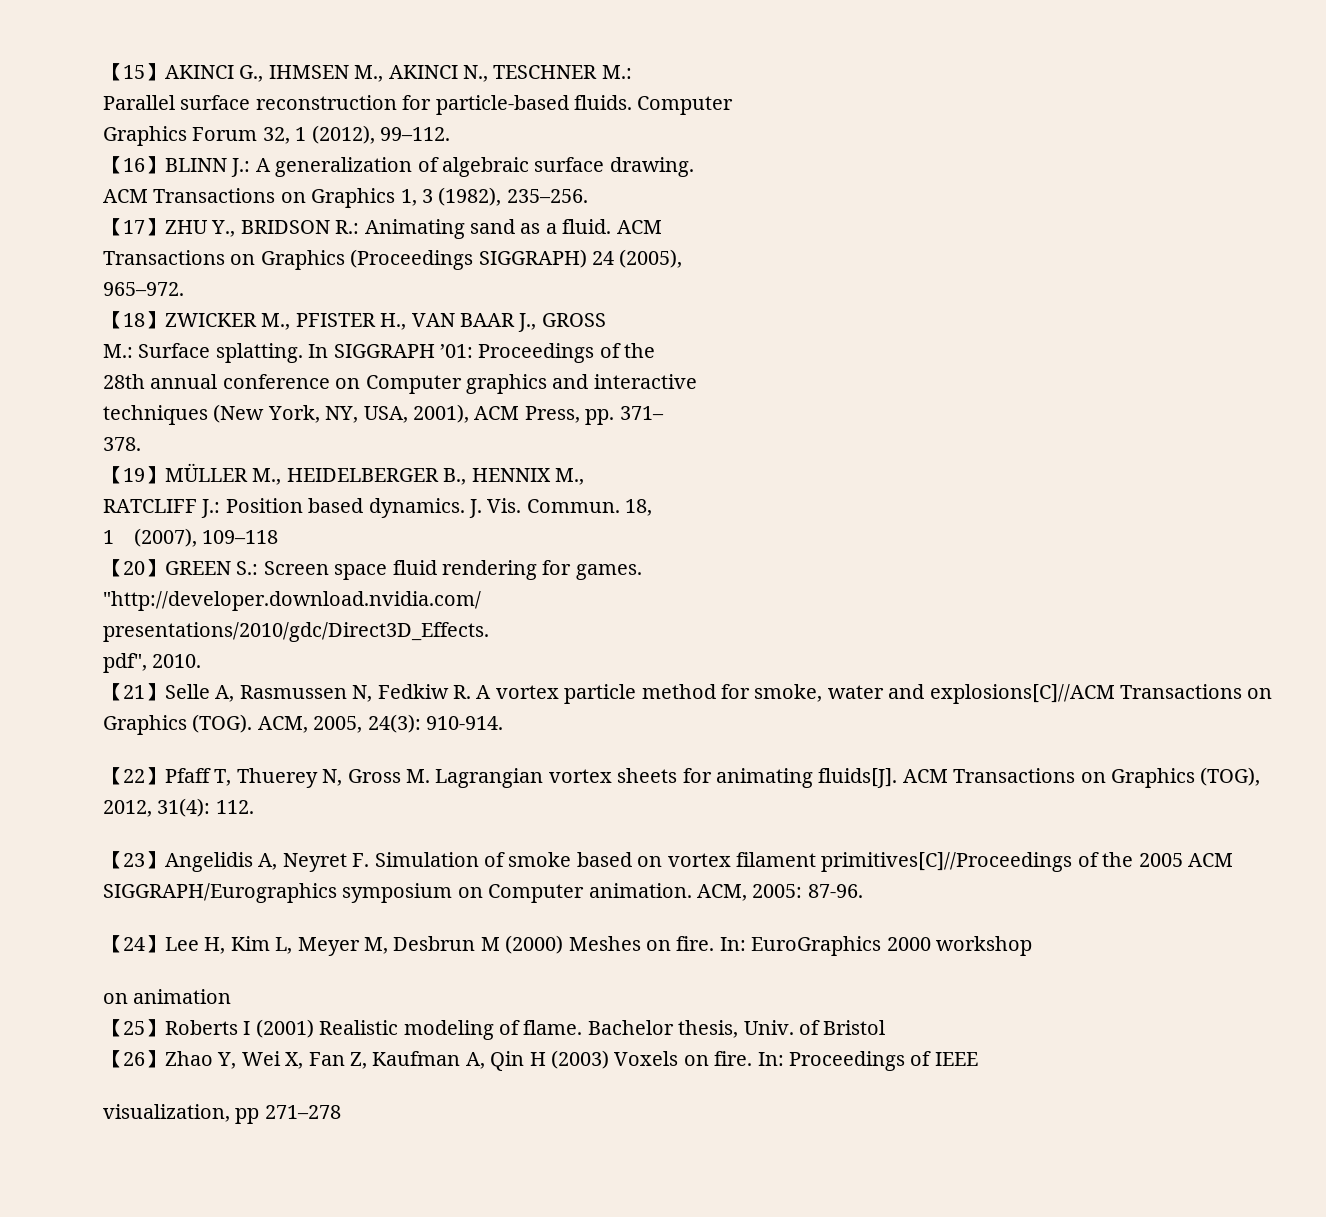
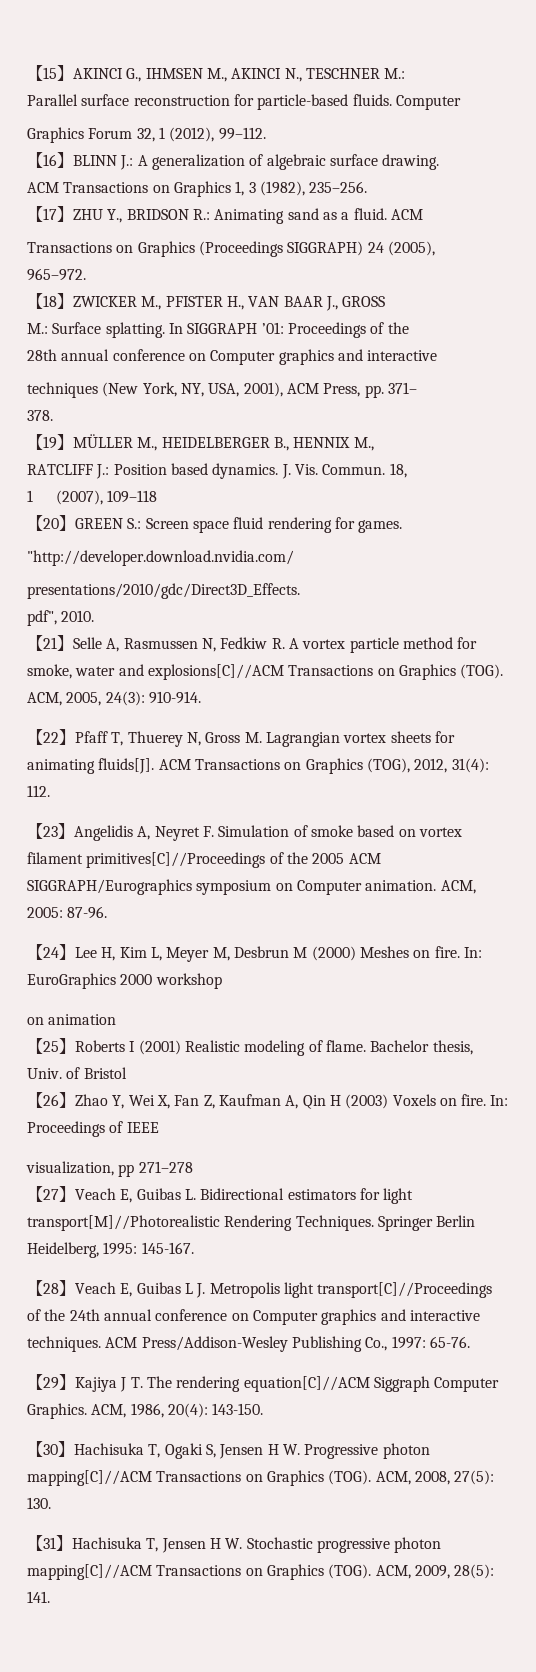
+ 【27】Veach E, Guibas L. Bidirectional estimators for light transport[M]//Photorealistic Rendering Techniques. Springer Berlin Heidelberg, 1995: 145-167.
+ 【28】Veach E, Guibas L J. Metropolis light transport[C]//Proceedings of the 24th annual conference on Computer graphics and interactive techniques. ACM Press/Addison-Wesley Publishing Co., 1997: 65-76.
+ 【29】Kajiya J T. The rendering equation[C]//ACM Siggraph Computer Graphics. ACM, 1986, 20(4): 143-150.
+ 【30】Hachisuka T, Ogaki S, Jensen H W. Progressive photon mapping[C]//ACM Transactions on Graphics (TOG). ACM, 2008, 27(5): 130.
+ 【31】Hachisuka T, Jensen H W. Stochastic progressive photon mapping[C]//ACM Transactions on Graphics (TOG). ACM, 2009, 28(5): 141.

